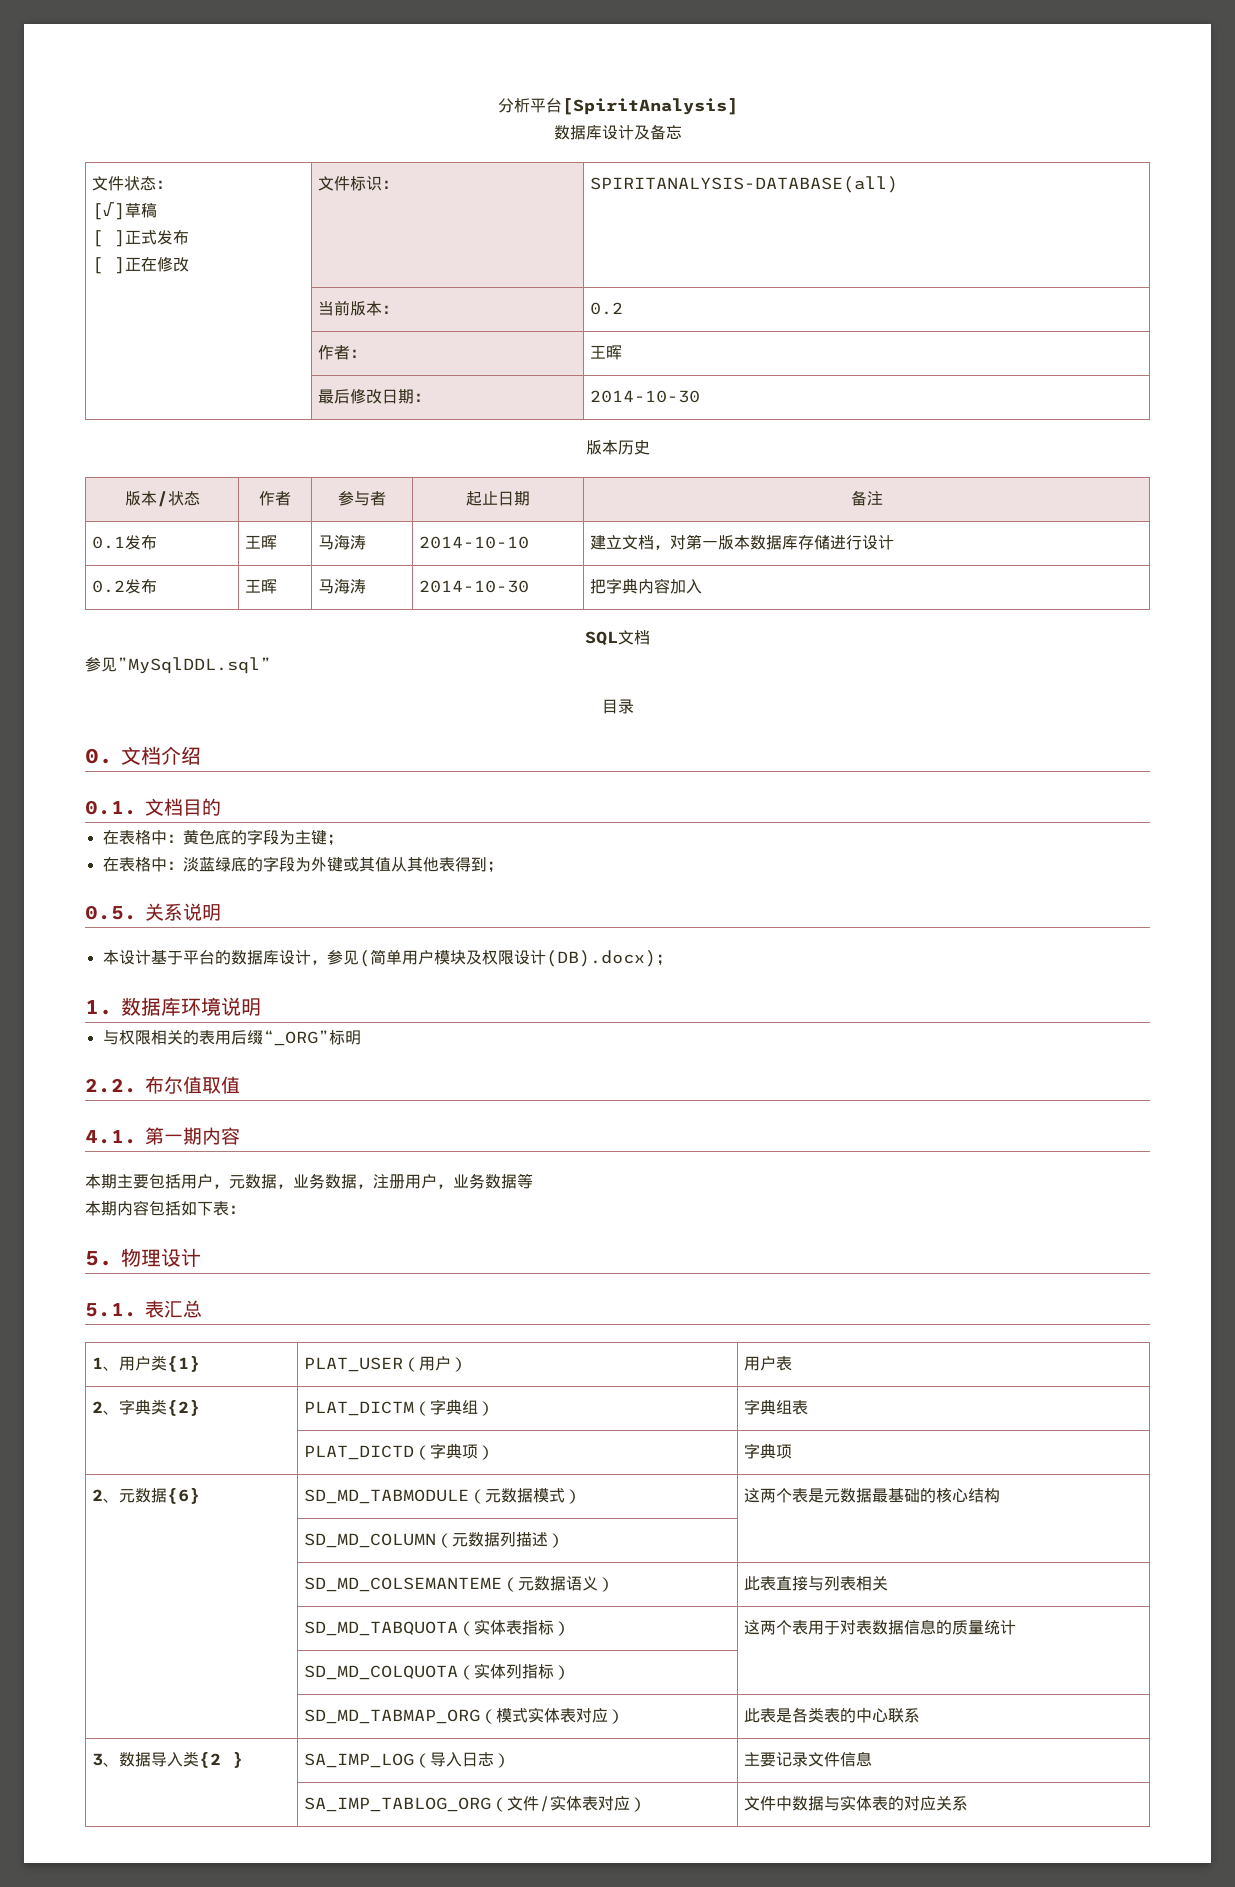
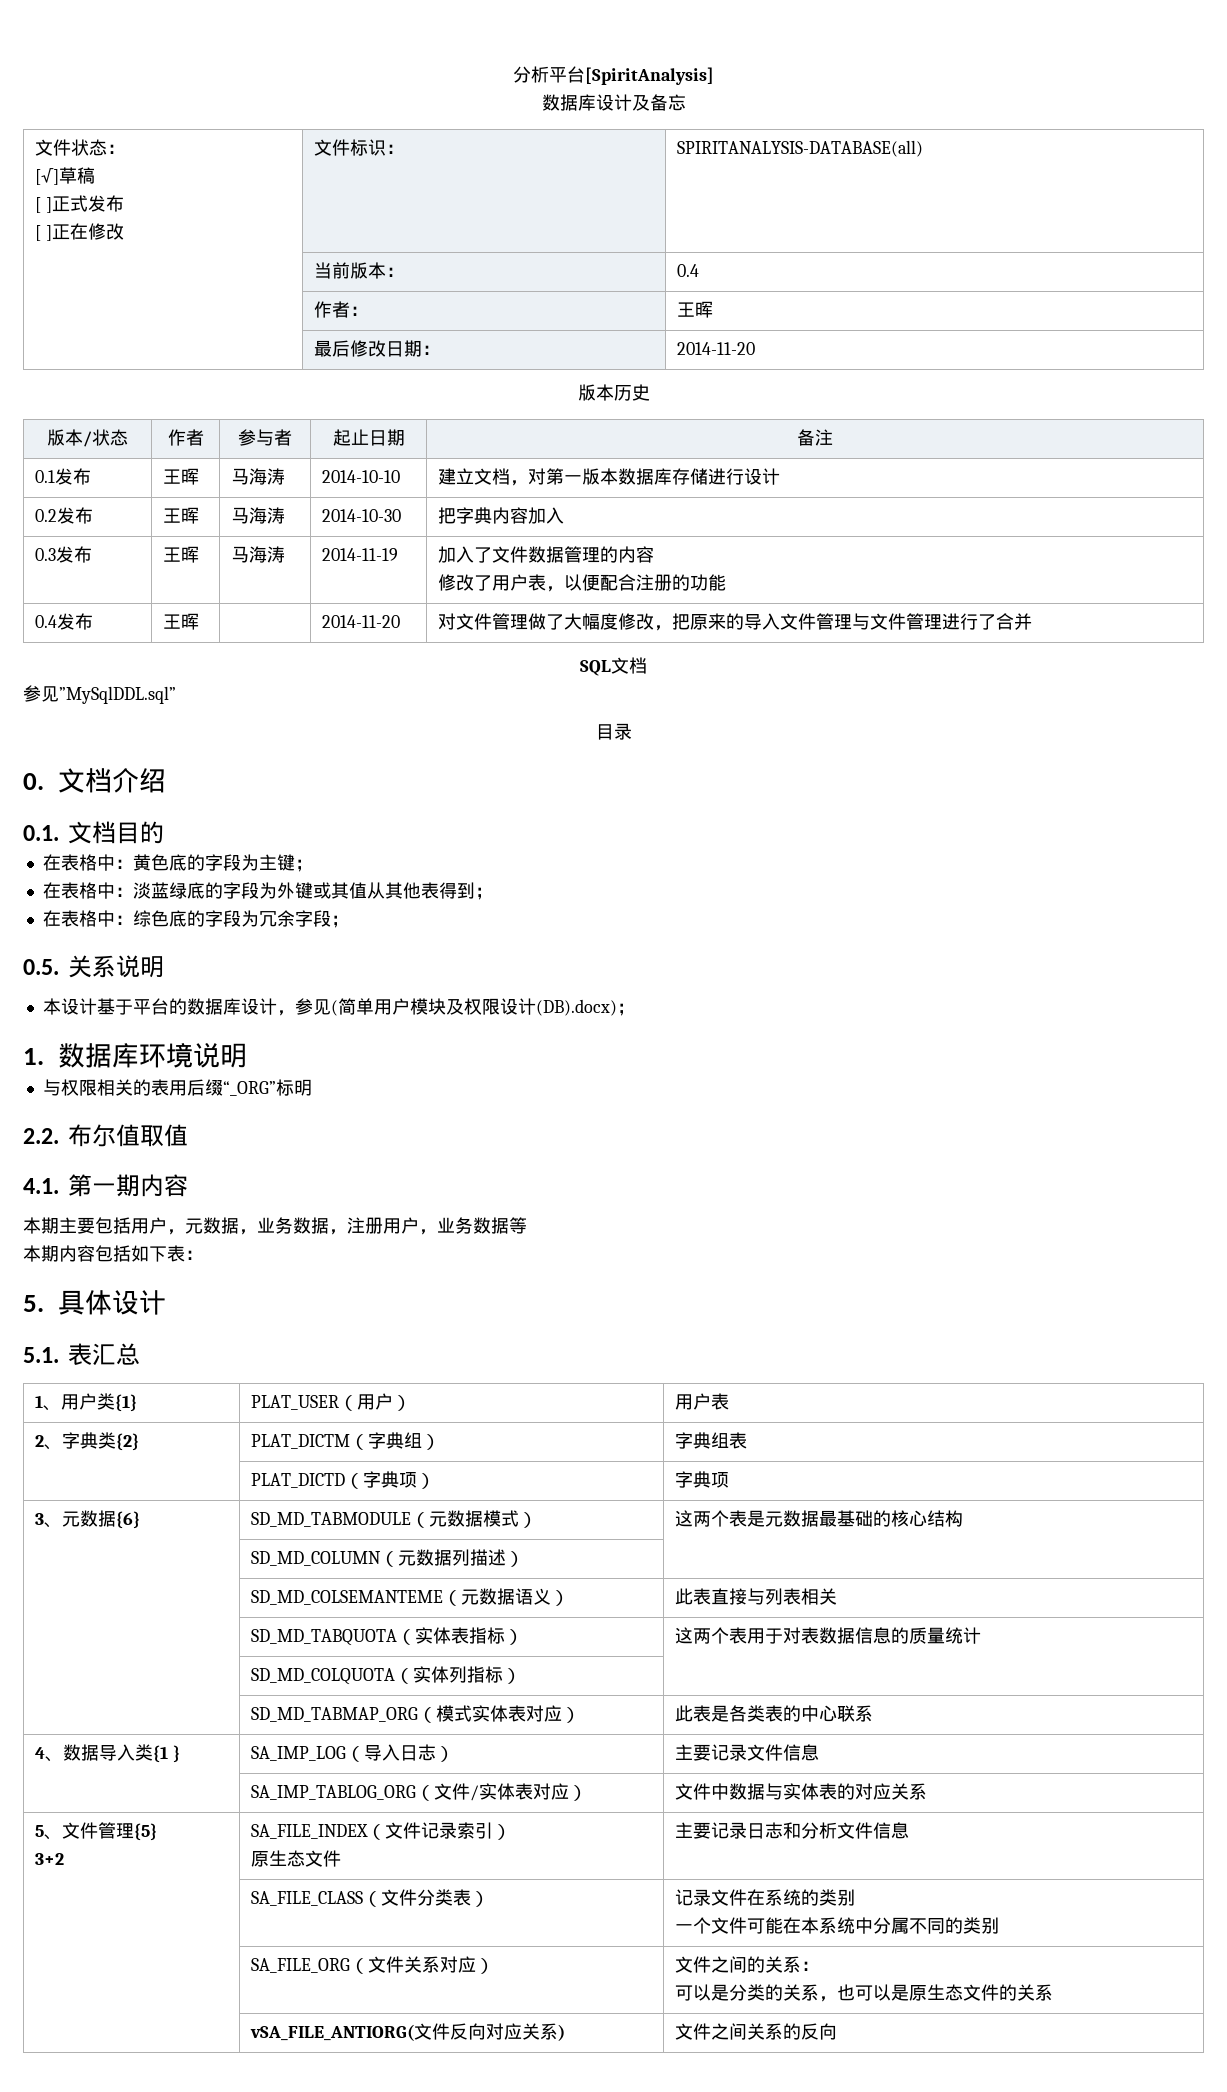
- | 当前版本： | 0.2
+ | 当前版本： | 0.4
- | 最后修改日期： | 2014-10-30
+ | 最后修改日期： | 2014-11-20
+ 0.3发布 | 王晖 | 马海涛 | 2014-11-19 | 加入了文件数据管理的内容
+ 修改了用户表，以便配合注册的功能
+ 0.4发布 | 王晖 | | 2014-11-20 | 对文件管理做了大幅度修改，把原来的导入文件管理与文件管理进行了合并
+ 在表格中：综色底的字段为冗余字段；
- 5.物理设计
+ 5.具体设计
- 2、元数据{6} | SD_MD_TABMODULE（元数据模式） | 这两个表是元数据最基础的核心结构
+ 3、元数据{6} | SD_MD_TABMODULE（元数据模式） | 这两个表是元数据最基础的核心结构
- 3、数据导入类{2 } | SA_IMP_LOG（导入日志） | 主要记录文件信息
+ 4、数据导入类{1 } | SA_IMP_LOG（导入日志） | 主要记录文件信息
+ 5、文件管理{5}
+ 3+2 | SA_FILE_INDEX（文件记录索引）
+ 原生态文件 | 主要记录日志和分析文件信息
+ | SA_FILE_CLASS（文件分类表） | 记录文件在系统的类别
+ 一个文件可能在本系统中分属不同的类别
+ | SA_FILE_ORG（文件关系对应） | 文件之间的关系：
+ 可以是分类的关系，也可以是原生态文件的关系
+ | vSA_FILE_ANTIORG(文件反向对应关系) | 文件之间关系的反向

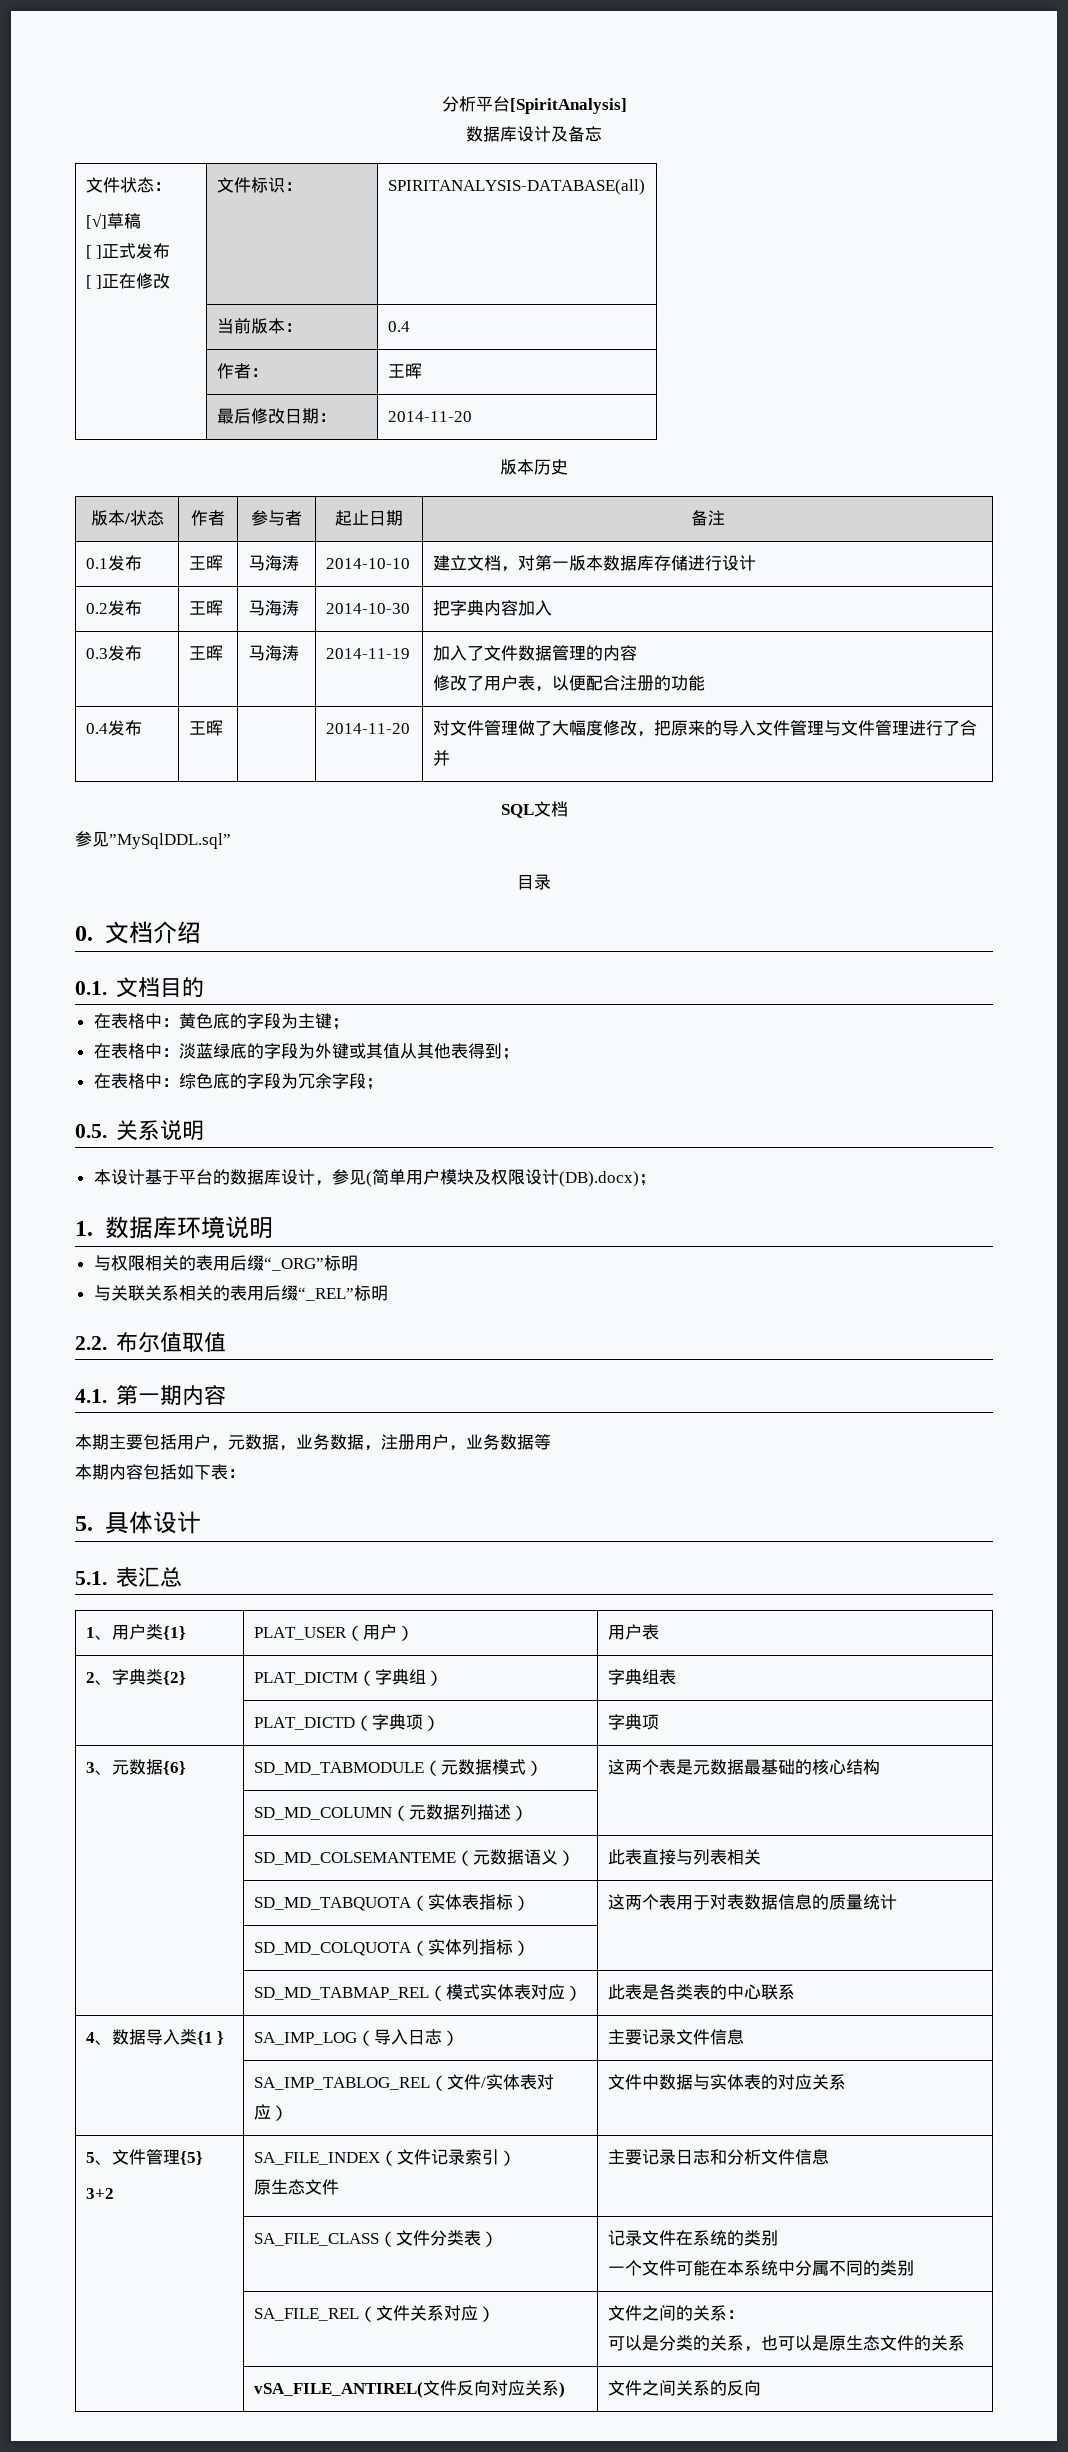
+ 与关联关系相关的表用后缀“_REL”标明
- | SD_MD_TABMAP_ORG（模式实体表对应） | 此表是各类表的中心联系
+ | SD_MD_TABMAP_REL（模式实体表对应） | 此表是各类表的中心联系
- | SA_IMP_TABLOG_ORG（文件/实体表对应） | 文件中数据与实体表的对应关系
+ | SA_IMP_TABLOG_REL（文件/实体表对应） | 文件中数据与实体表的对应关系
- | SA_FILE_ORG（文件关系对应） | 文件之间的关系：
+ | SA_FILE_REL（文件关系对应） | 文件之间的关系：
- | vSA_FILE_ANTIORG(文件反向对应关系) | 文件之间关系的反向
+ | vSA_FILE_ANTIREL(文件反向对应关系) | 文件之间关系的反向

